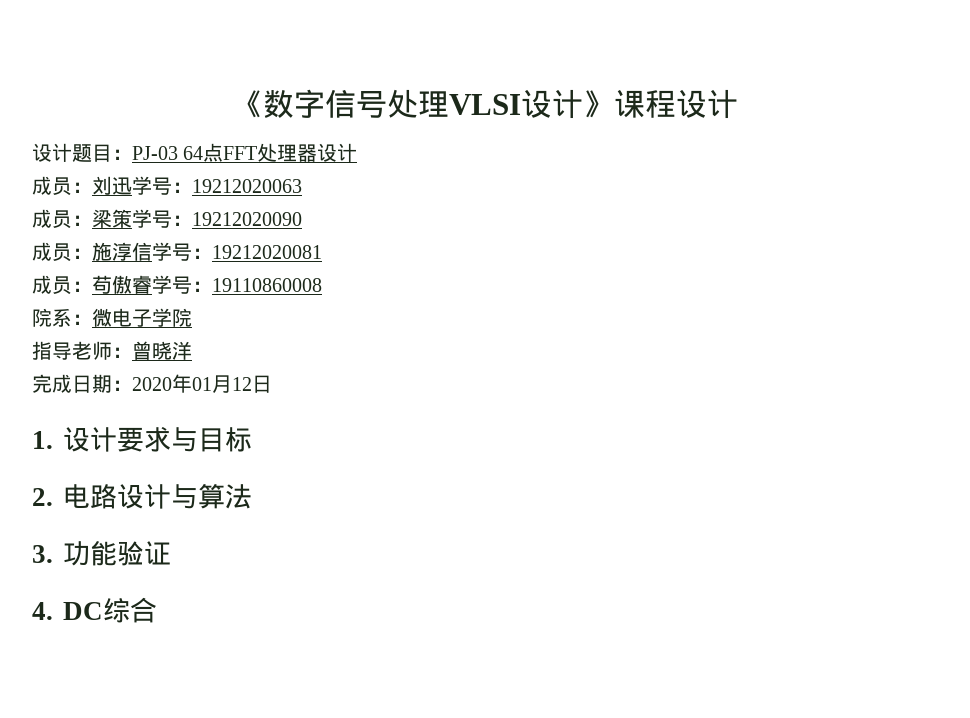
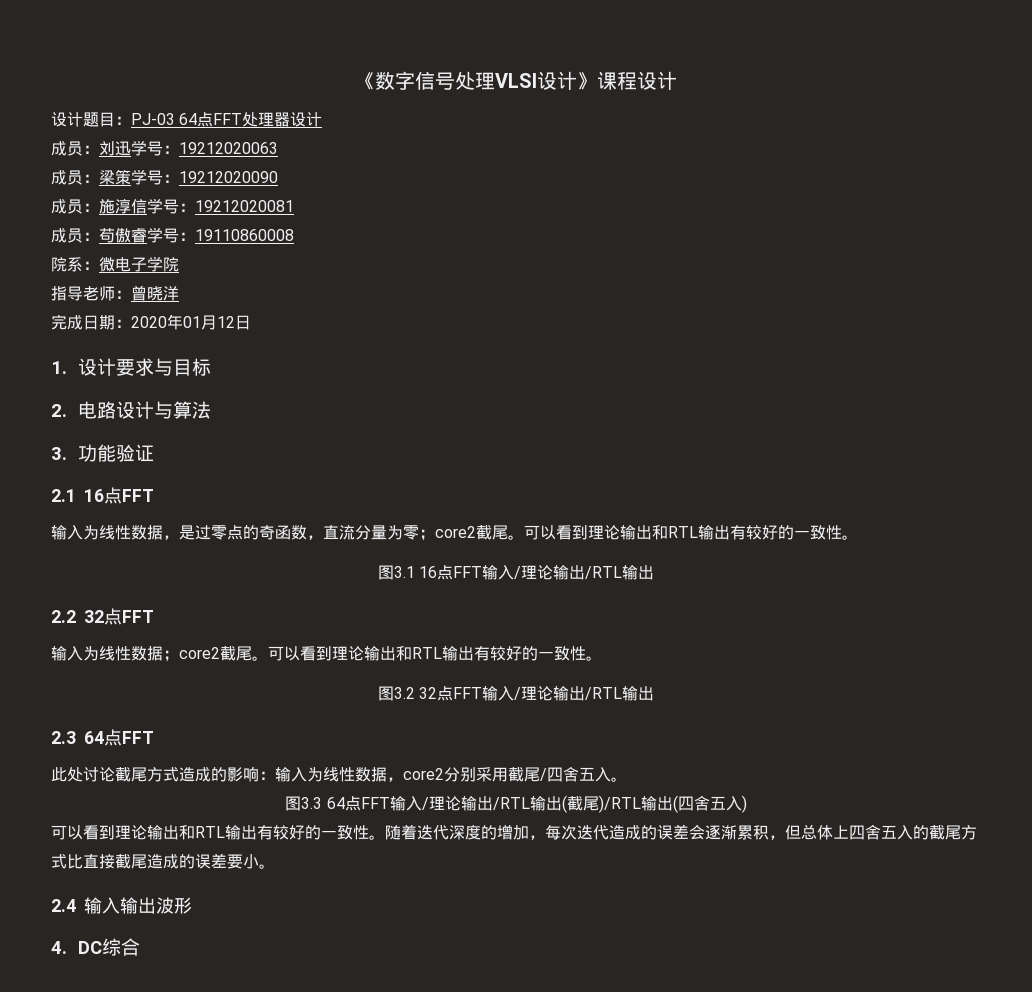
+ 2.1 16点FFT
+ 输入为线性数据，是过零点的奇函数，直流分量为零；core2截尾。可以看到理论输出和RTL输出有较好的一致性。
+ 图3.1 16点FFT输入/理论输出/RTL输出
+ 2.2 32点FFT
+ 输入为线性数据；core2截尾。可以看到理论输出和RTL输出有较好的一致性。
+ 图3.2 32点FFT输入/理论输出/RTL输出
+ 2.3 64点FFT
+ 此处讨论截尾方式造成的影响：输入为线性数据，core2分别采用截尾/四舍五入。
+ 图3.3 64点FFT输入/理论输出/RTL输出(截尾)/RTL输出(四舍五入)
+ 可以看到理论输出和RTL输出有较好的一致性。随着迭代深度的增加，每次迭代造成的误差会逐渐累积，但总体上四舍五入的截尾方式比直接截尾造成的误差要小。
+ 2.4输入输出波形

